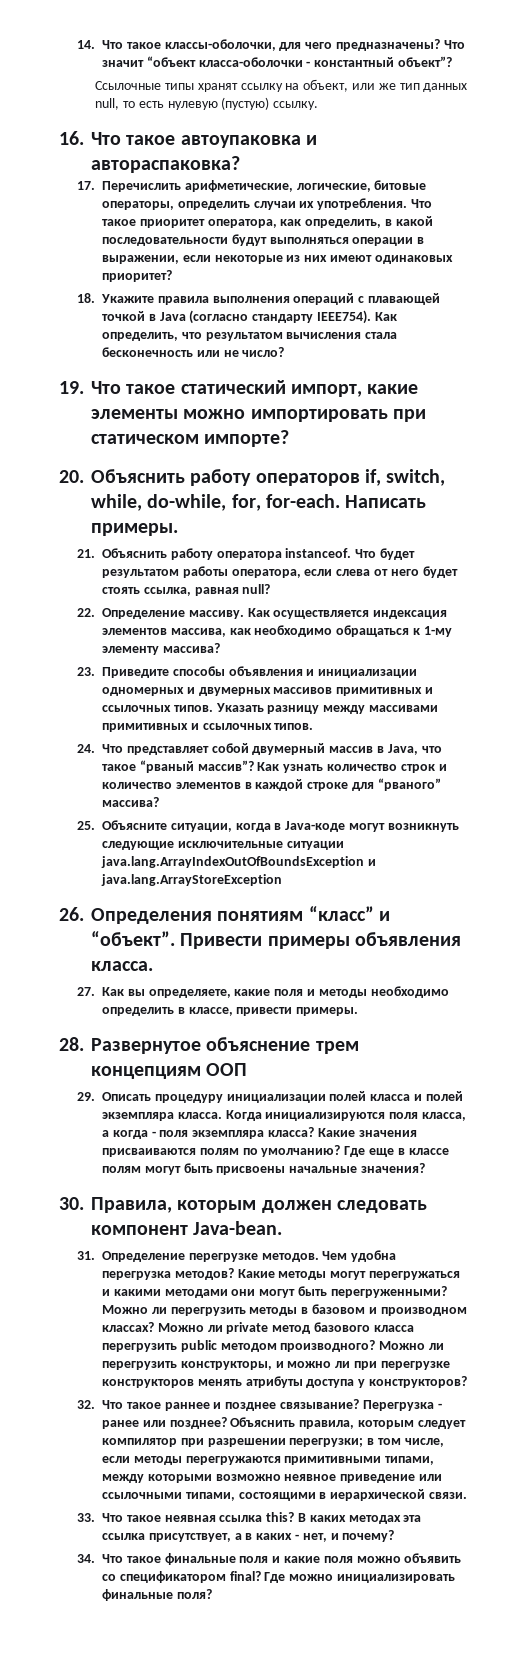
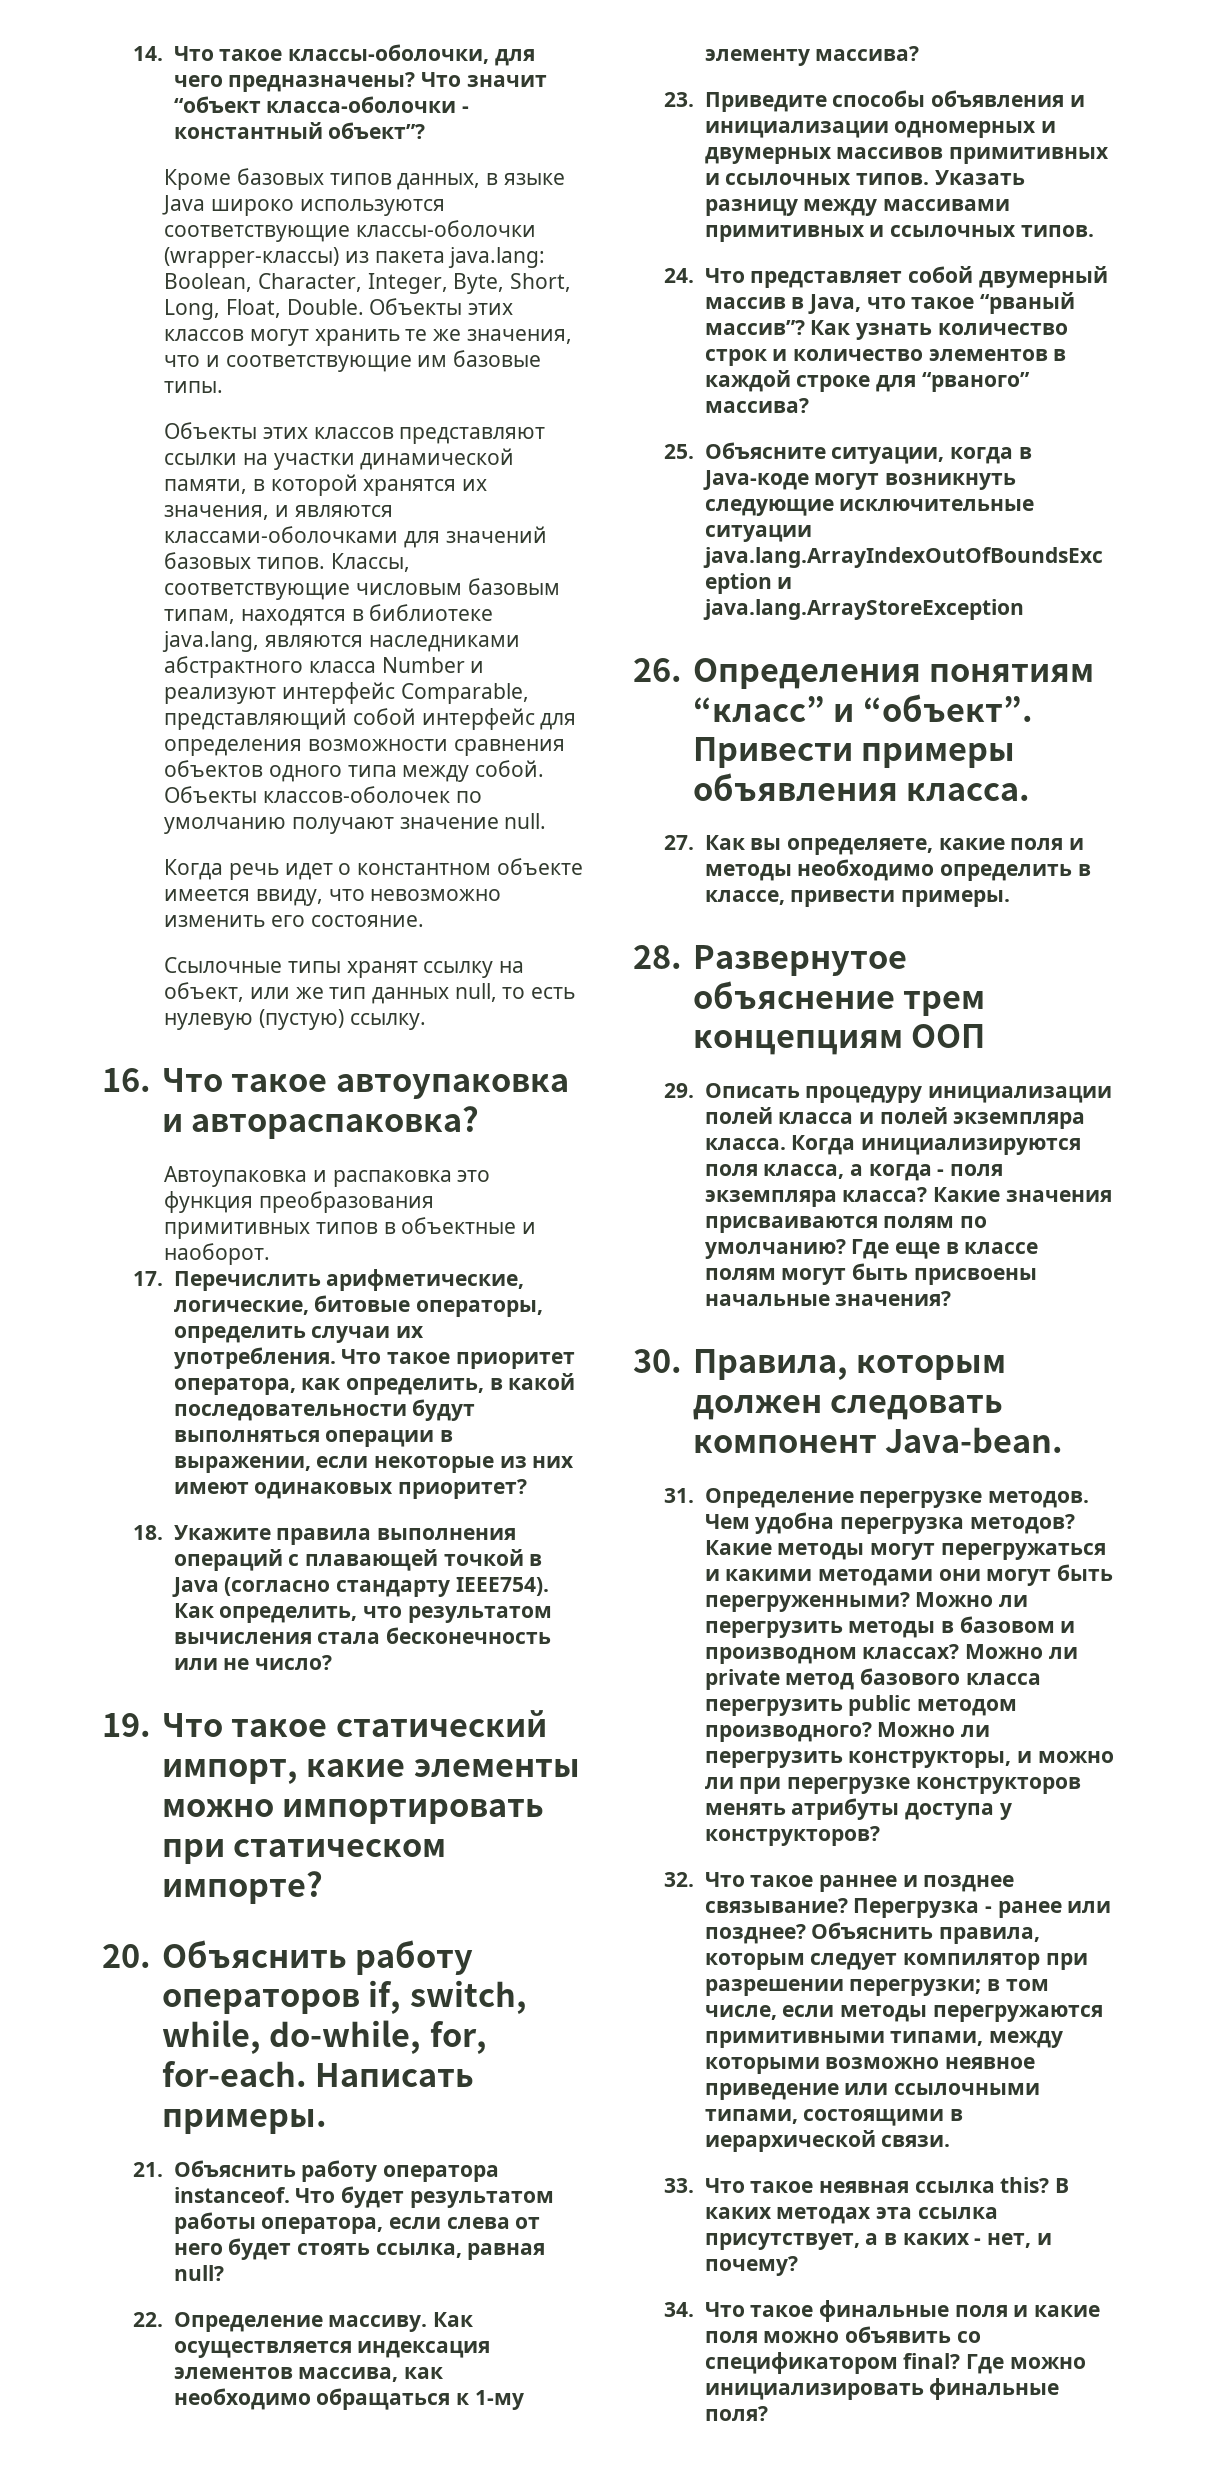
+ Кроме базовых типов данных, в языке Java широко используются соответствующие классы-оболочки (wrapper-классы) из пакета java.lang: Boolean, Character, Integer, Byte, Short, Long, Float, Double. Объекты этих классов могут хранить те же значения, что и соответствующие им базовые типы.
+ Объекты этих классов представляют ссылки на участки динамической памяти, в которой хранятся их значения, и являются классами-оболочками для значений базовых типов. Классы, соответствующие числовым базовым типам, находятся в библиотеке java.lang, являются наследниками абстрактного класса Number и реализуют интерфейс Comparable, представляющий собой интерфейс для определения возможности сравнения объектов одного типа между собой. Объекты классов-оболочек по умолчанию получают значение null.
+ Когда речь идет о константном объекте имеется ввиду, что невозможно изменить его состояние.
+ Автоупаковка и распаковка это функция преобразования примитивных типов в объектные и наоборот.

